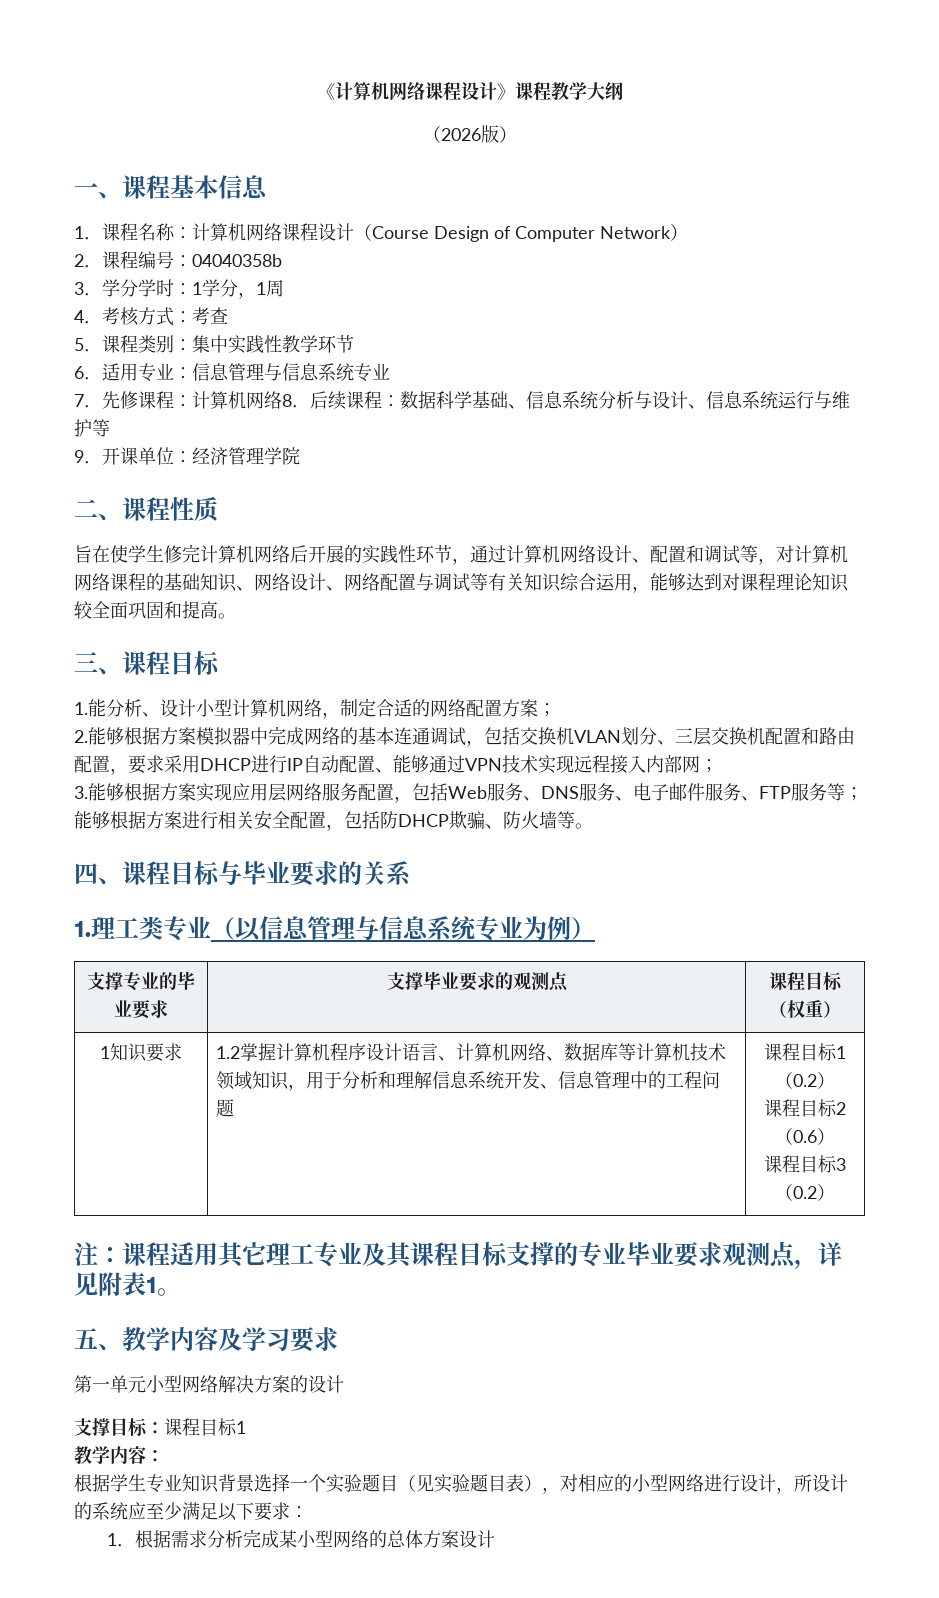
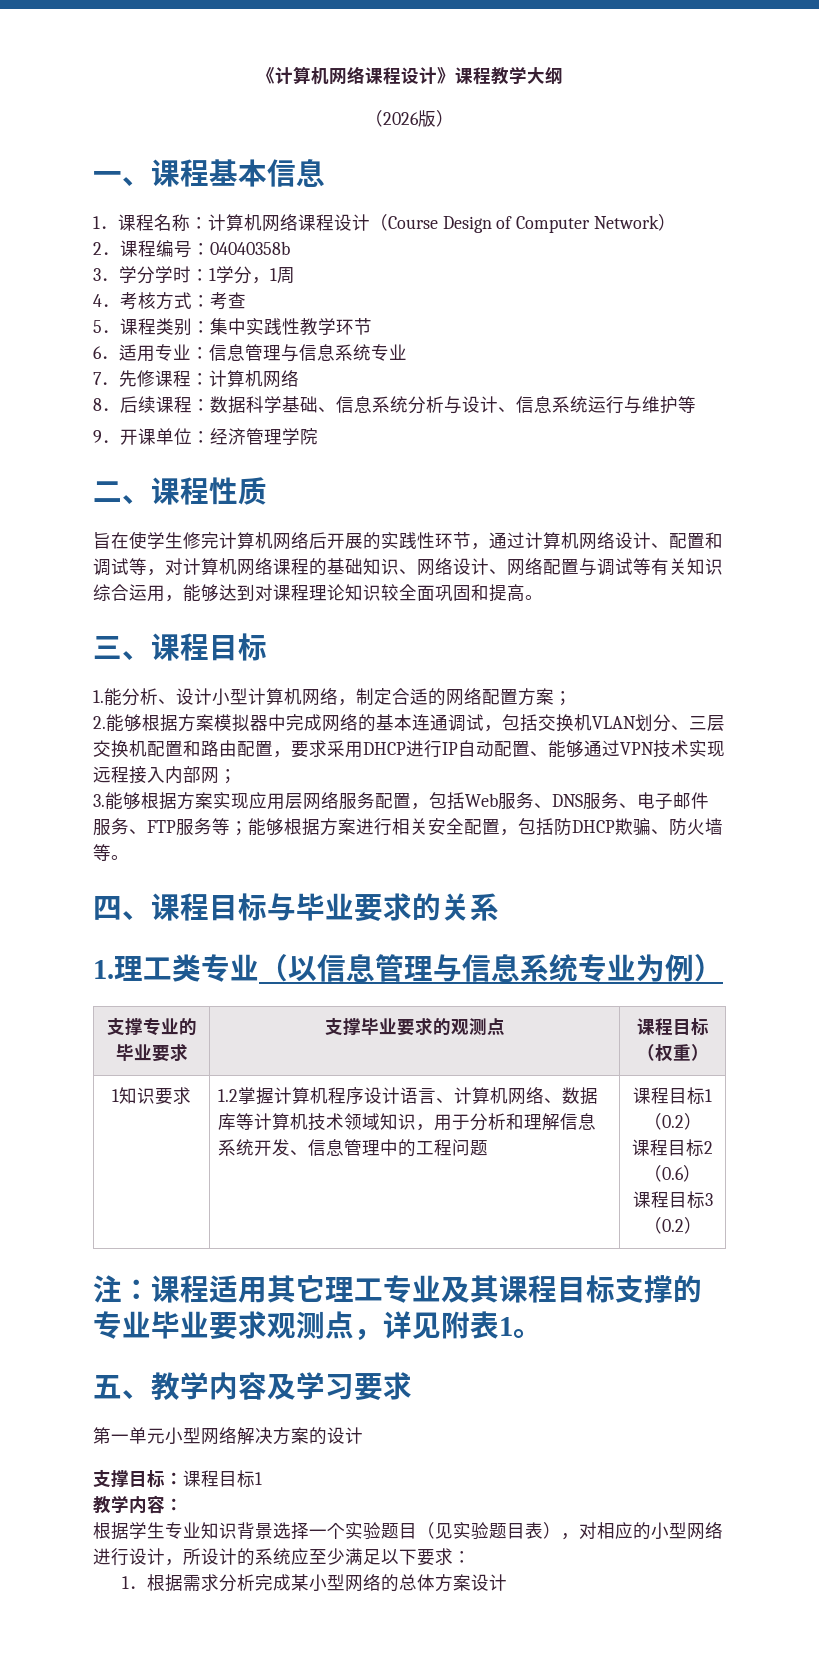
- 7．先修课程：计算机网络8．后续课程：数据科学基础、信息系统分析与设计、信息系统运行与维护等
+ 7．先修课程：计算机网络
+ 8．后续课程：数据科学基础、信息系统分析与设计、信息系统运行与维护等

